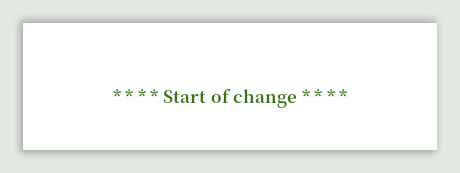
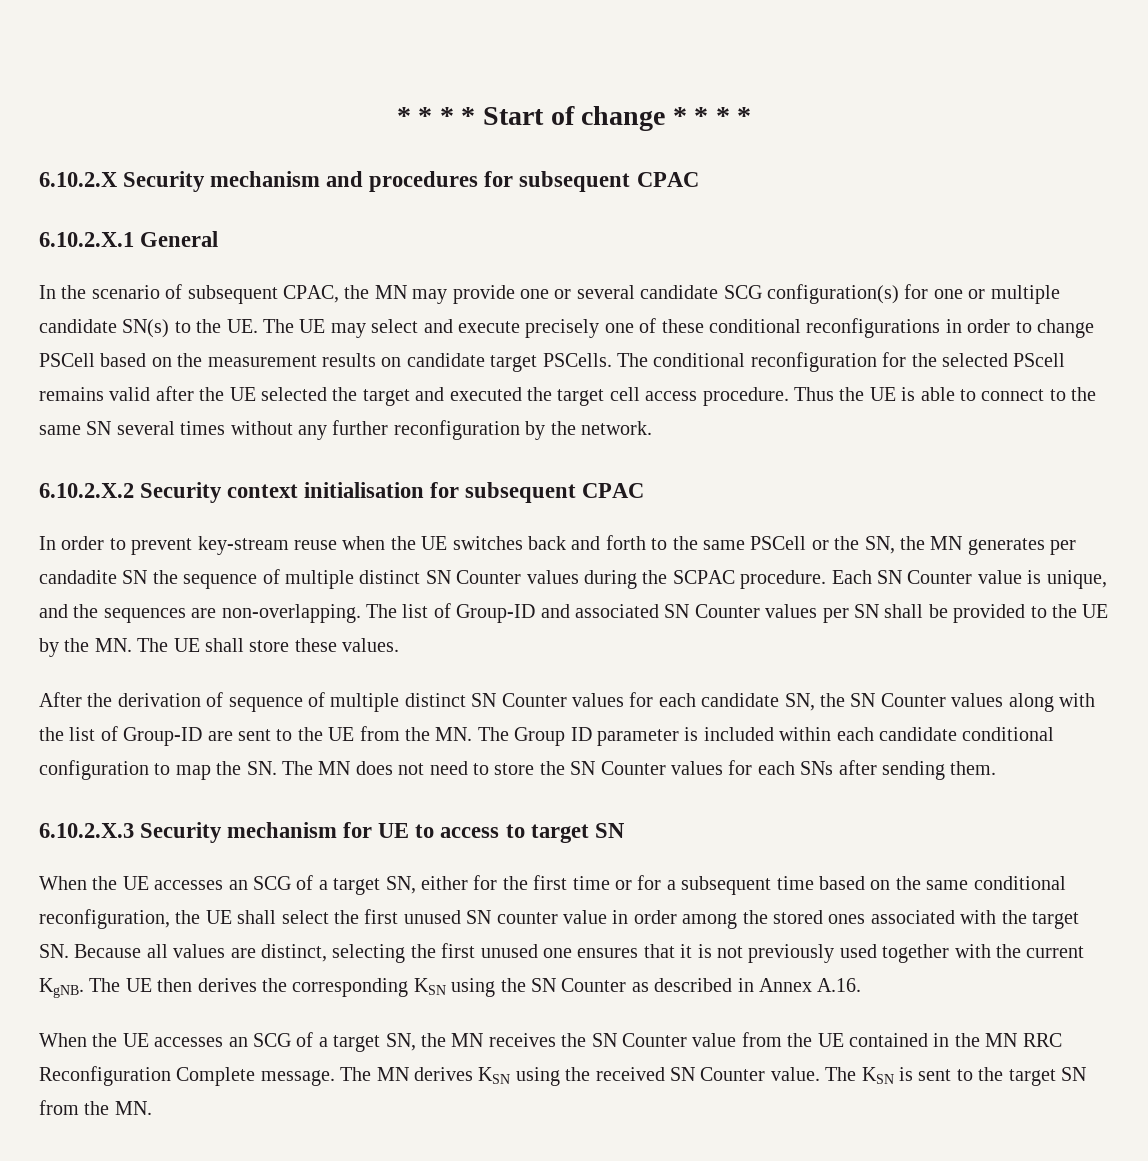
+ 6.10.2.X Security mechanism and procedures for subsequent CPAC
+ 6.10.2.X.1 General
+ In the scenario of subsequent CPAC, the MN may provide one or several candidate SCG configuration(s) for one or multiple candidate SN(s) to the UE. The UE may select and execute precisely one of these conditional reconfigurations in order to change PSCell based on the measurement results on candidate target PSCells. The conditional reconfiguration for the selected PScell remains valid after the UE selected the target and executed the target cell access procedure. Thus the UE is able to connect to the same SN several times without any further reconfiguration by the network.
+ 6.10.2.X.2 Security context initialisation for subsequent CPAC
+ In order to prevent key-stream reuse when the UE switches back and forth to the same PSCell or the SN, the MN generates per candadite SN the sequence of multiple distinct SN Counter values during the SCPAC procedure. Each SN Counter value is unique, and the sequences are non-overlapping. The list of Group-ID and associated SN Counter values per SN shall be provided to the UE by the MN. The UE shall store these values.
+ After the derivation of sequence of multiple distinct SN Counter values for each candidate SN, the SN Counter values along with the list of Group-ID are sent to the UE from the MN. The Group ID parameter is included within each candidate conditional configuration to map the SN. The MN does not need to store the SN Counter values for each SNs after sending them.
+ 6.10.2.X.3 Security mechanism for UE to access to target SN
+ When the UE accesses an SCG of a target SN, either for the first time or for a subsequent time based on the same conditional reconfiguration, the UE shall select the first unused SN counter value in order among the stored ones associated with the target SN. Because all values are distinct, selecting the first unused one ensures that it is not previously used together with the current KgNB. The UE then derives the corresponding KSN using the SN Counter as described in Annex A.16.
+ When the UE accesses an SCG of a target SN, the MN receives the SN Counter value from the UE contained in the MN RRC Reconfiguration Complete message. The MN derives KSN using the received SN Counter value. The KSN is sent to the target SN from the MN.

